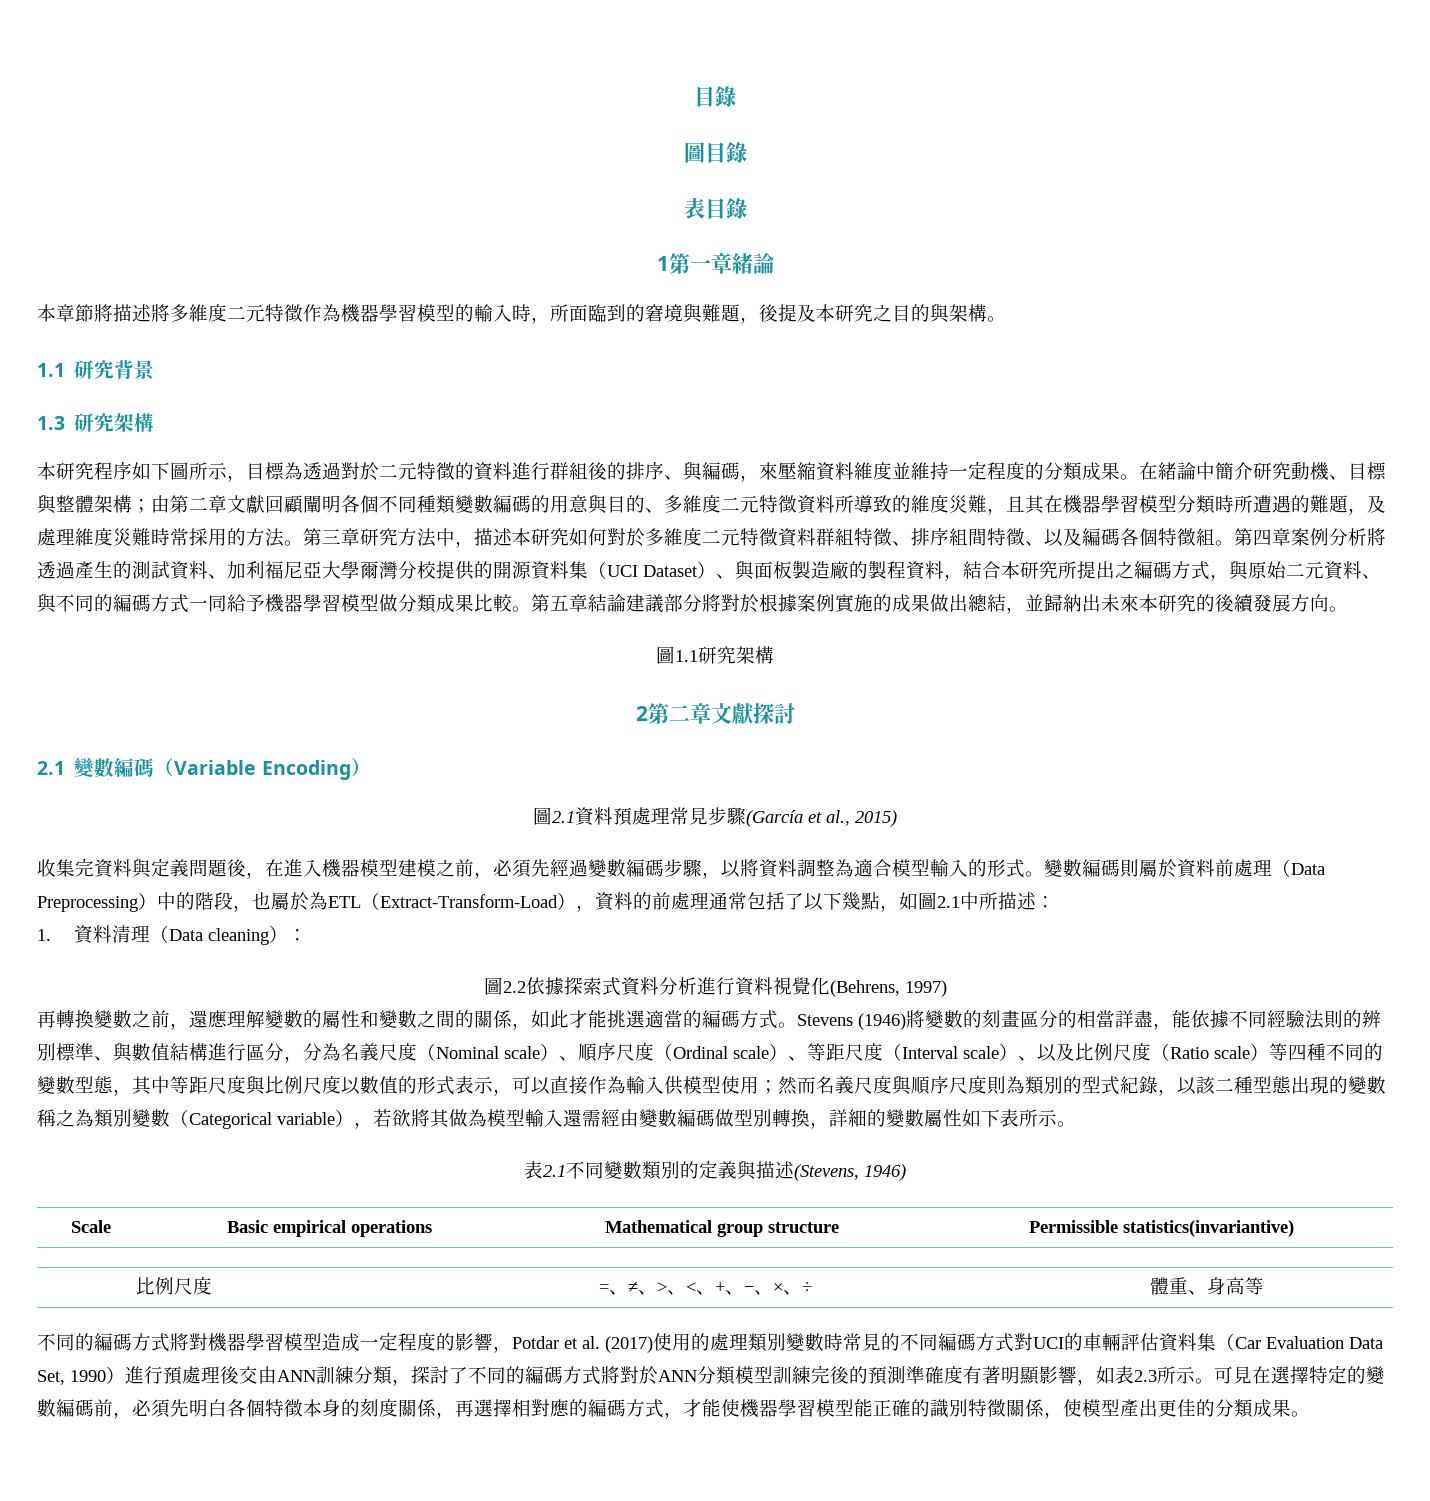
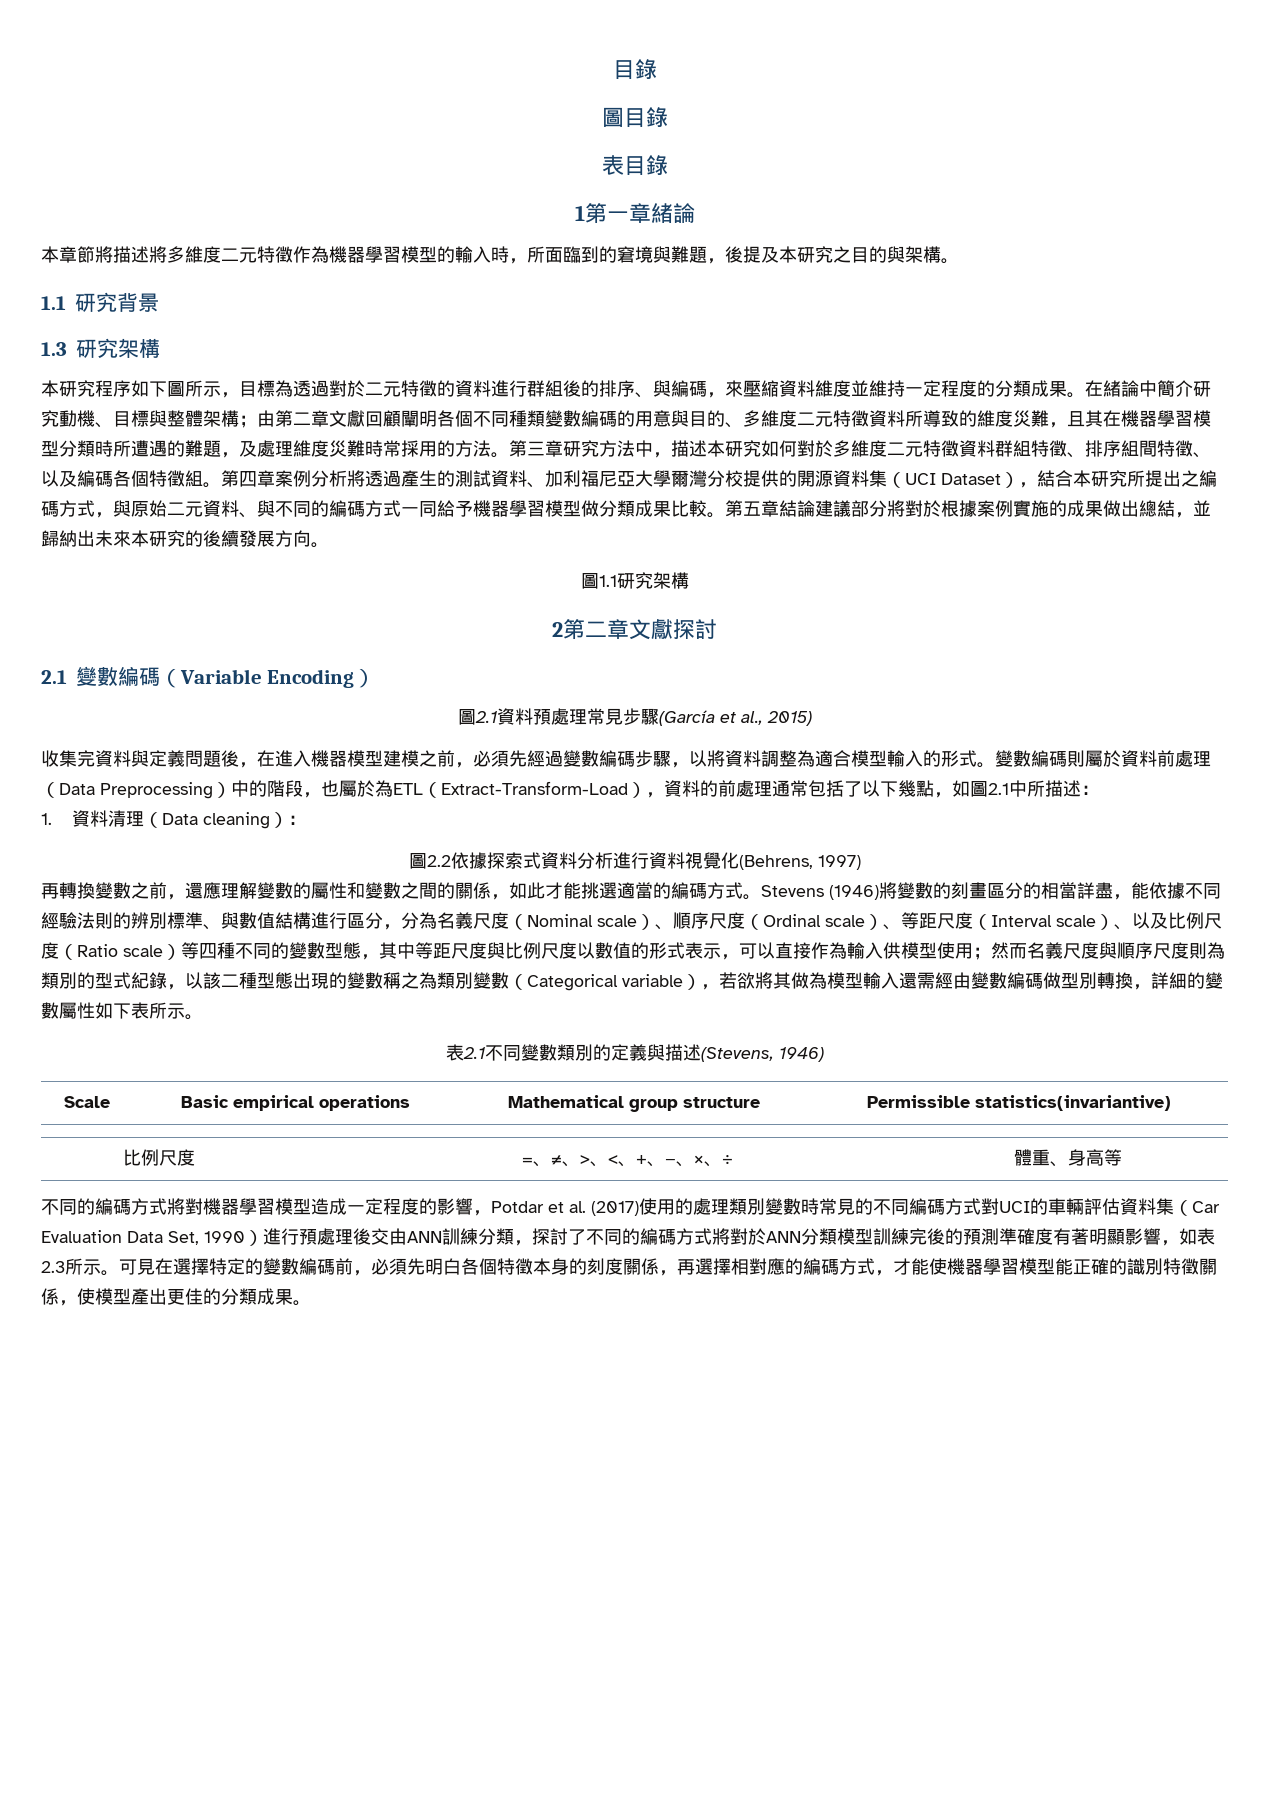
- 第四章案例分析將透過產生的測試資料、加利福尼亞大學爾灣分校提供的開源資料集（UCI Dataset）、與面板製造廠的製程資料，結合本研究所提出之編碼方式，與原始二元資料、與不同的編碼方式一同給予機器學習模型做分類成果比較。
+ 第四章案例分析將透過產生的測試資料、加利福尼亞大學爾灣分校提供的開源資料集（UCI Dataset），結合本研究所提出之編碼方式，與原始二元資料、與不同的編碼方式一同給予機器學習模型做分類成果比較。

